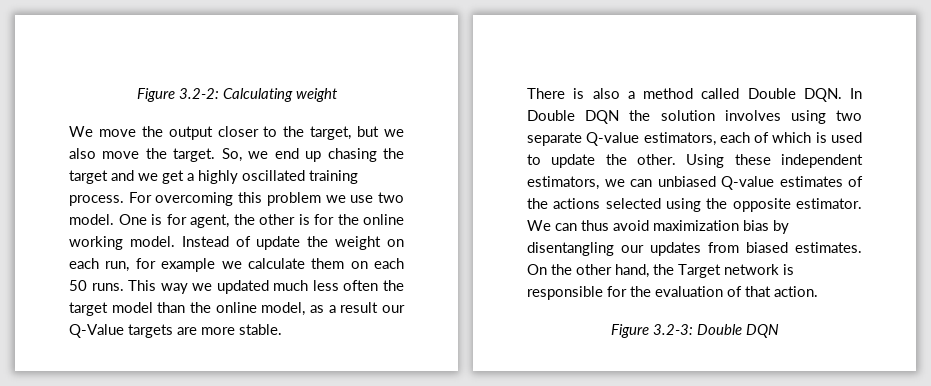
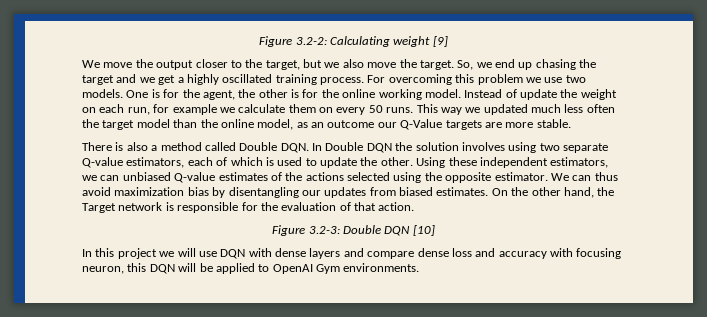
- Figure 3.2-2: Calculating weight
+ Figure 3.2-2: Calculating weight [9]
- For overcoming this problem we use two model.
+ For overcoming this problem we use two models.
- One is for agent, the other is for the online working model.
+ One is for the agent, the other is for the online working model.
- Instead of update the weight on each run, for example we calculate them on each 50 runs.
+ Instead of update the weight on each run, for example we calculate them on every 50 runs.
- This way we updated much less often the target model than the online model, as a result our Q-Value targets are more stable.
+ This way we updated much less often the target model than the online model, as an outcome our Q-Value targets are more stable.
- Figure 3.2-3: Double DQN
+ Figure 3.2-3: Double DQN [10]
+ In this project we will use DQN with dense layers and compare dense loss and accuracy with focusing neuron, this DQN will be applied to OpenAI Gym environments.

